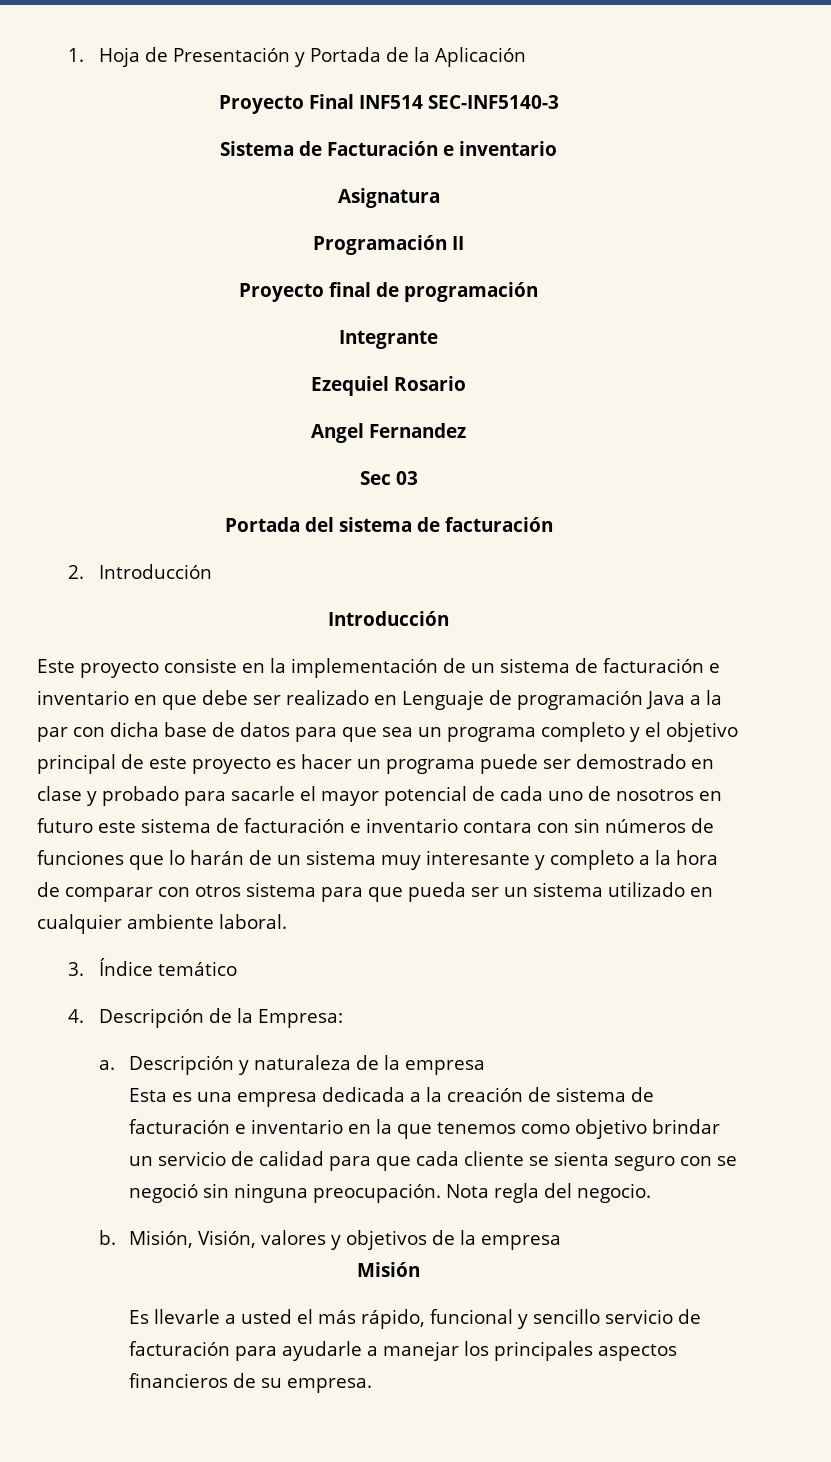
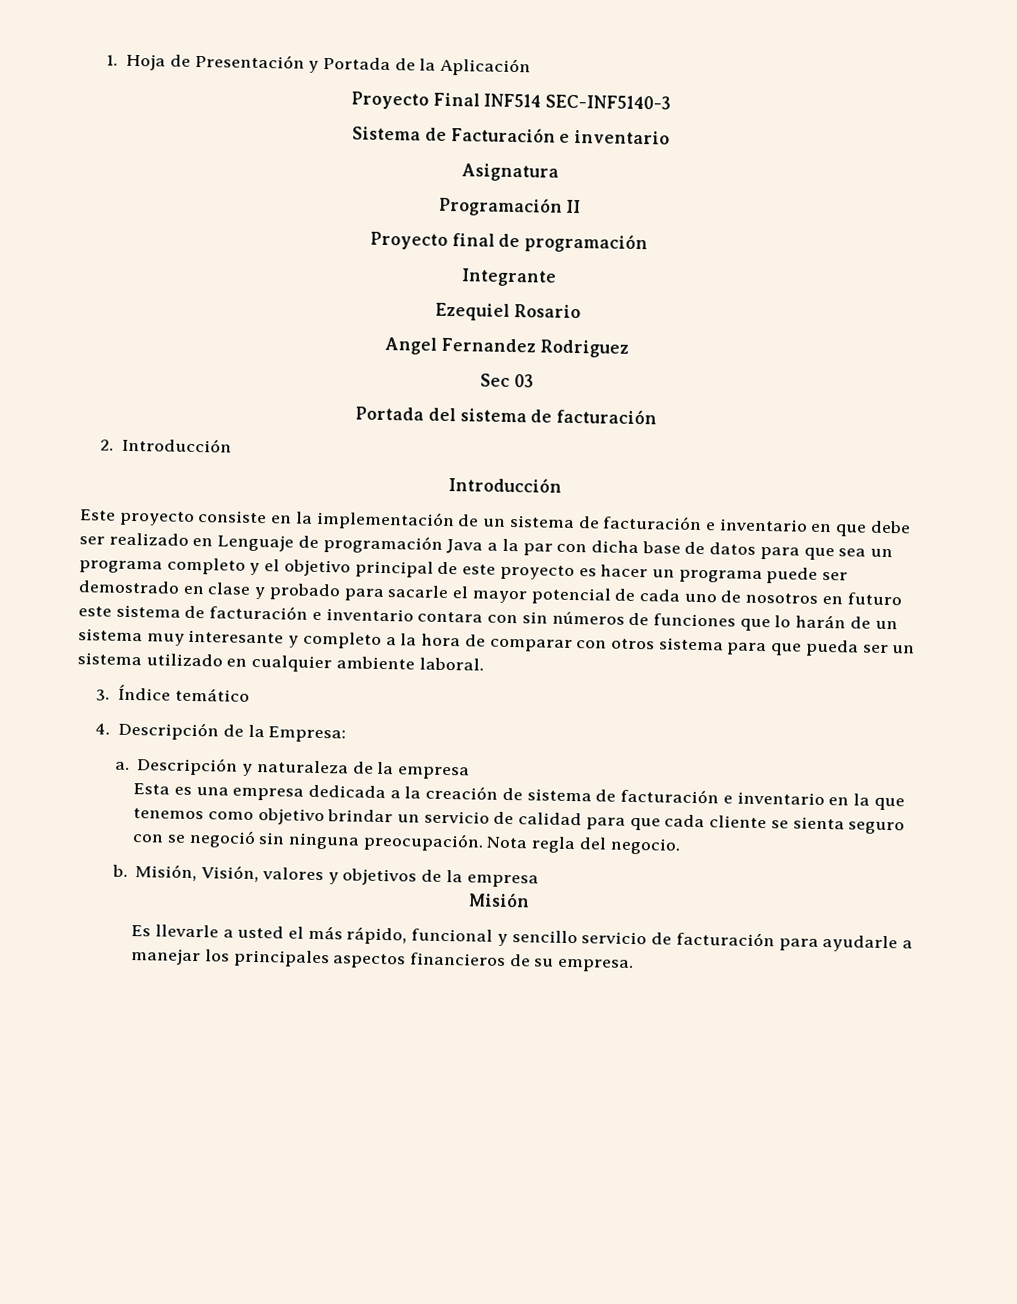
- Angel Fernandez
+ Angel Fernandez Rodriguez

